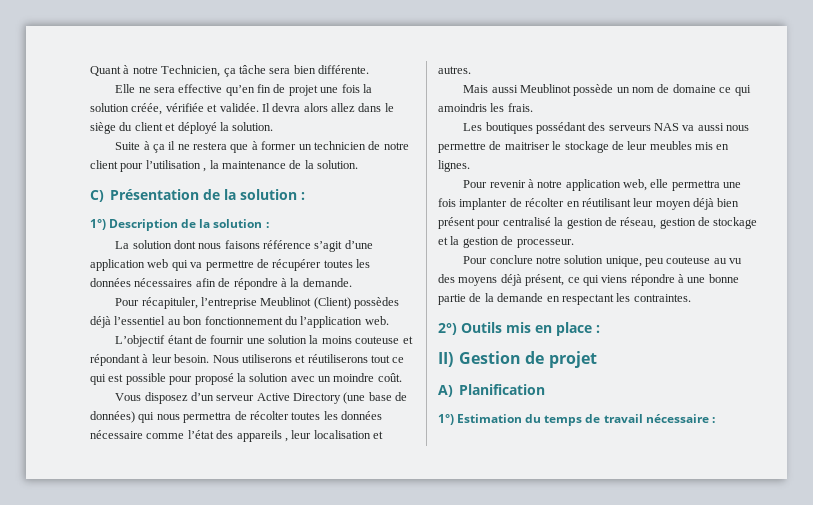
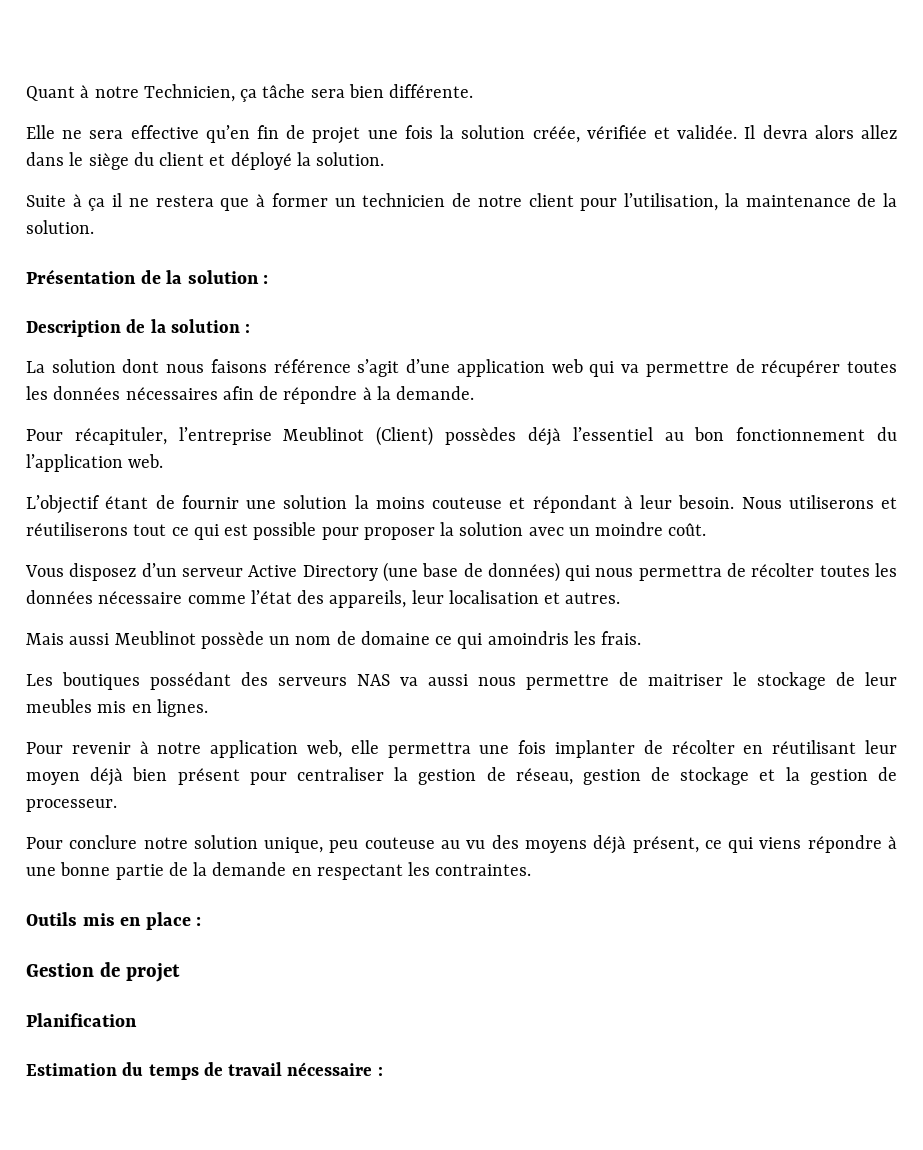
- Suite à ça il ne restera que à former un technicien de notre client pour l’utilisation , la maintenance de la solution.
+ Suite à ça il ne restera que à former un technicien de notre client pour l’utilisation, la maintenance de la solution.
- C) Présentation de la solution :
+ Présentation de la solution :
- 1°) Description de la solution :
+ Description de la solution :
- Nous utiliserons et réutiliserons tout ce qui est possible pour proposé la solution avec un moindre coût.
+ Nous utiliserons et réutiliserons tout ce qui est possible pour proposer la solution avec un moindre coût.
- Vous disposez d’un serveur Active Directory (une base de données) qui nous permettra de récolter toutes les données nécessaire comme l’état des appareils , leur localisation et autres.
+ Vous disposez d’un serveur Active Directory (une base de données) qui nous permettra de récolter toutes les données nécessaire comme l’état des appareils, leur localisation et autres.
- Pour revenir à notre application web, elle permettra une fois implanter de récolter en réutilisant leur moyen déjà bien présent pour centralisé la gestion de réseau, gestion de stockage et la gestion de processeur.
+ Pour revenir à notre application web, elle permettra une fois implanter de récolter en réutilisant leur moyen déjà bien présent pour centraliser la gestion de réseau, gestion de stockage et la gestion de processeur.
- 2°) Outils mis en place :
+ Outils mis en place :
- II) Gestion de projet
+ Gestion de projet
- A) Planification
+ Planification
- 1°) Estimation du temps de travail nécessaire :
+ Estimation du temps de travail nécessaire :

